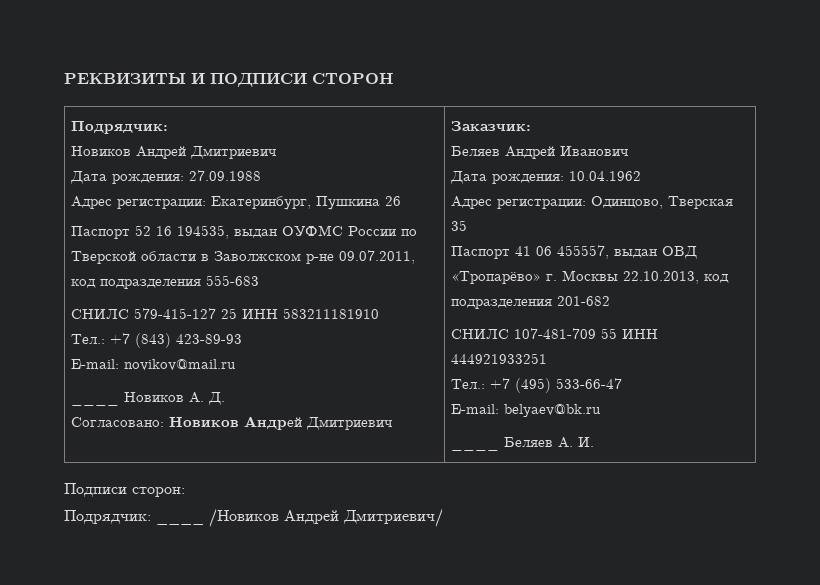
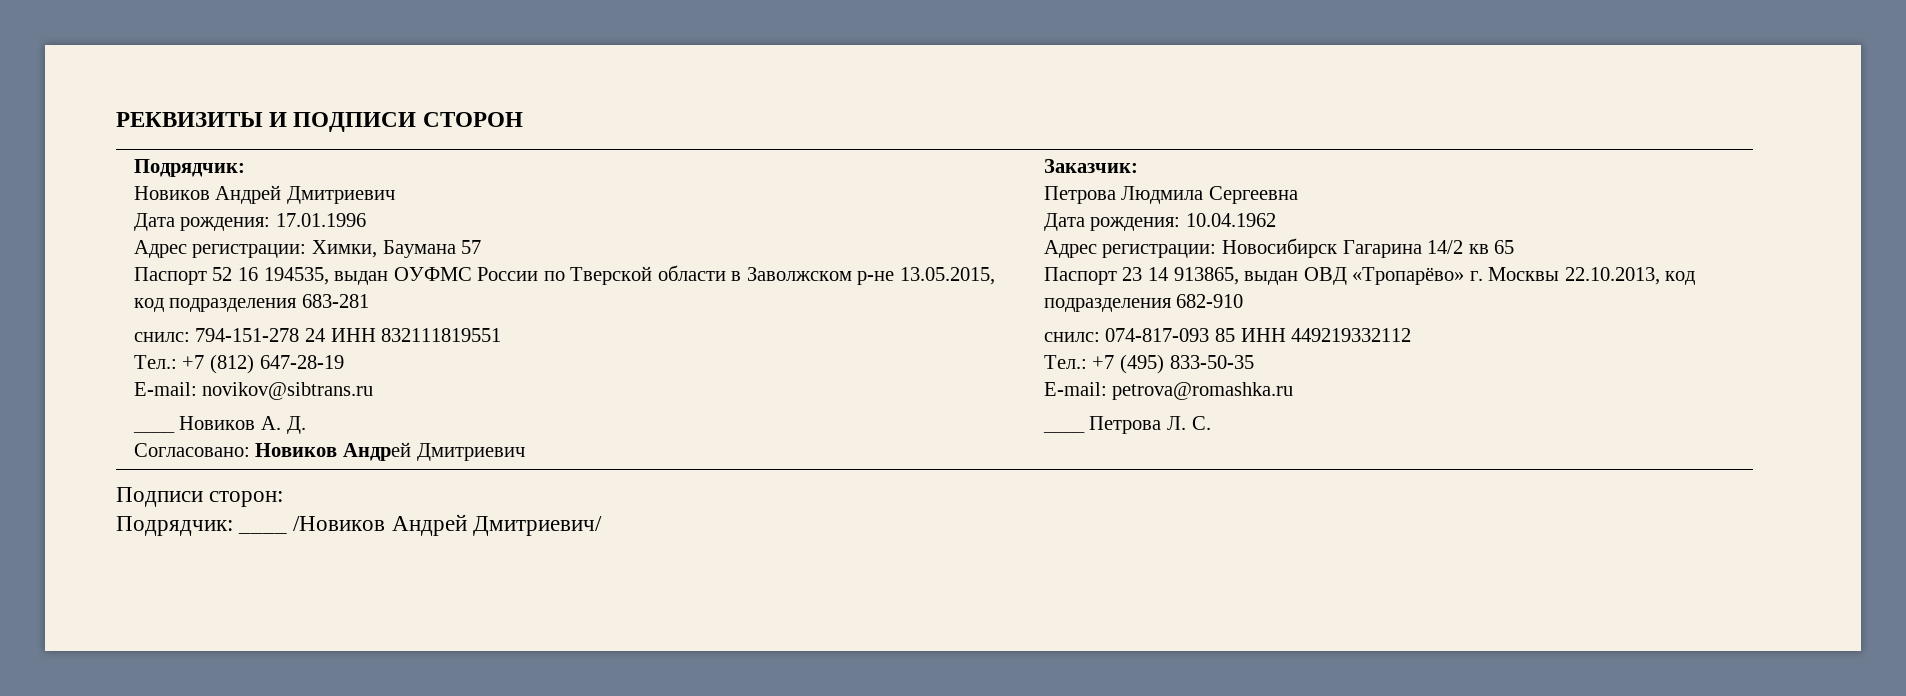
- Дата рождения: 27.09.1988
- Адрес регистрации: Екатеринбург, Пушкина 26
+ Дата рождения: 17.01.1996
+ Адрес регистрации: Химки, Баумана 57
- Паспорт 52 16 194535, выдан ОУФМС России по Тверской области в Заволжском р-не 09.07.2011, код подразделения 555-683
- СНИЛС 579-415-127 25 ИНН 583211181910
- Тел.: +7 (843) 423-89-93
- E-mail: novikov@mail.ru
+ Паспорт 52 16 194535, выдан ОУФМС России по Тверской области в Заволжском р-не 13.05.2015, код подразделения 683-281
+ снилс: 794-151-278 24 ИНН 832111819551
+ Тел.: +7 (812) 647-28-19
+ E-mail: novikov@sibtrans.ru
- Беляев Андрей Иванович
+ Петрова Людмила Сергеевна
- Адрес регистрации: Одинцово, Тверская 35
- Паспорт 41 06 455557, выдан ОВД «Тропарёво» г. Москвы 22.10.2013, код подразделения 201-682
- СНИЛС 107-481-709 55 ИНН 444921933251
+ Адрес регистрации: Новосибирск Гагарина 14/2 кв 65
+ Паспорт 23 14 913865, выдан ОВД «Тропарёво» г. Москвы 22.10.2013, код подразделения 682-910
+ снилс: 074-817-093 85 ИНН 449219332112
- Тел.: +7 (495) 533-66-47
- E-mail: belyaev@bk.ru
- ____ Беляев А. И.
+ Тел.: +7 (495) 833-50-35
+ E-mail: petrova@romashka.ru
+ ____ Петрова Л. С.

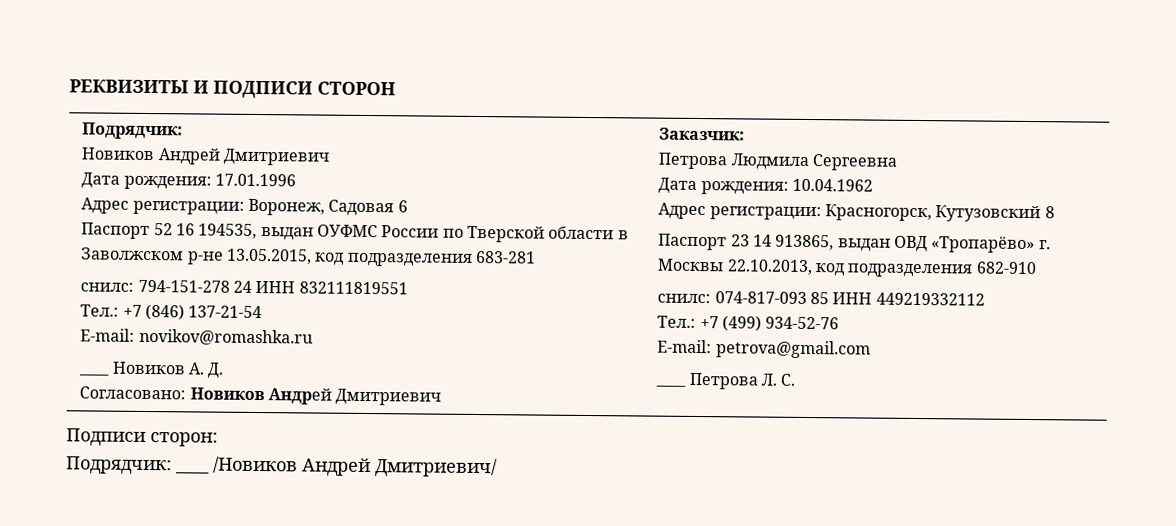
- Адрес регистрации: Химки, Баумана 57
+ Адрес регистрации: Воронеж, Садовая 6
- Тел.: +7 (812) 647-28-19
- E-mail: novikov@sibtrans.ru
+ Тел.: +7 (846) 137-21-54
+ E-mail: novikov@romashka.ru
- Адрес регистрации: Новосибирск Гагарина 14/2 кв 65
+ Адрес регистрации: Красногорск, Кутузовский 8
- Тел.: +7 (495) 833-50-35
- E-mail: petrova@romashka.ru
+ Тел.: +7 (499) 934-52-76
+ E-mail: petrova@gmail.com

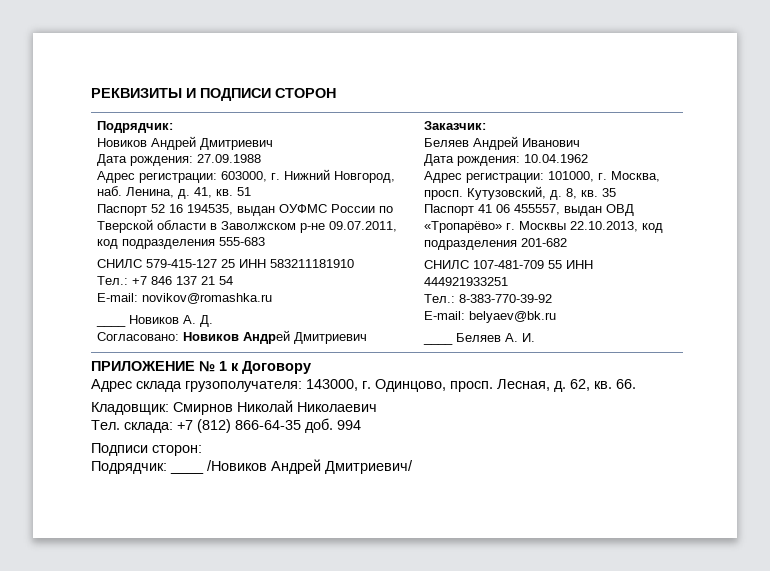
- Дата рождения: 17.01.1996
- Адрес регистрации: Воронеж, Садовая 6
+ Дата рождения: 27.09.1988
+ Адрес регистрации: 603000, г. Нижний Новгород, наб. Ленина, д. 41, кв. 51
- Паспорт 52 16 194535, выдан ОУФМС России по Тверской области в Заволжском р-не 13.05.2015, код подразделения 683-281
- снилс: 794-151-278 24 ИНН 832111819551
- Тел.: +7 (846) 137-21-54
+ Паспорт 52 16 194535, выдан ОУФМС России по Тверской области в Заволжском р-не 09.07.2011, код подразделения 555-683
+ СНИЛС 579-415-127 25 ИНН 583211181910
+ Тел.: +7 846 137 21 54
- Петрова Людмила Сергеевна
+ Беляев Андрей Иванович
- Адрес регистрации: Красногорск, Кутузовский 8
- Паспорт 23 14 913865, выдан ОВД «Тропарёво» г. Москвы 22.10.2013, код подразделения 682-910
- снилс: 074-817-093 85 ИНН 449219332112
- Тел.: +7 (499) 934-52-76
- E-mail: petrova@gmail.com
- ____ Петрова Л. С.
+ Адрес регистрации: 101000, г. Москва, просп. Кутузовский, д. 8, кв. 35
+ Паспорт 41 06 455557, выдан ОВД «Тропарёво» г. Москвы 22.10.2013, код подразделения 201-682
+ СНИЛС 107-481-709 55 ИНН 444921933251
+ Тел.: 8-383-770-39-92
+ E-mail: belyaev@bk.ru
+ ____ Беляев А. И.
+ ПРИЛОЖЕНИЕ № 1 к Договору
+ Адрес склада грузополучателя: 143000, г. Одинцово, просп. Лесная, д. 62, кв. 66.
+ Кладовщик: Смирнов Николай Николаевич
+ Тел. склада: +7 (812) 866-64-35 доб. 994

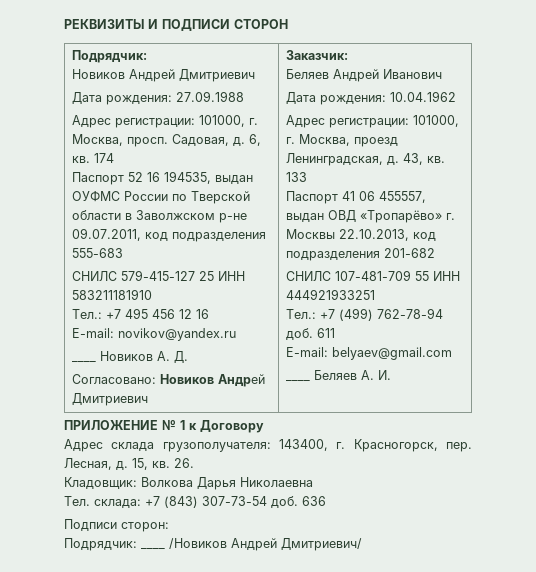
- Адрес регистрации: 603000, г. Нижний Новгород, наб. Ленина, д. 41, кв. 51
+ Адрес регистрации: 101000, г. Москва, просп. Садовая, д. 6, кв. 174
- Тел.: +7 846 137 21 54
- E-mail: novikov@romashka.ru
+ Тел.: +7 495 456 12 16
+ E-mail: novikov@yandex.ru
- Адрес регистрации: 101000, г. Москва, просп. Кутузовский, д. 8, кв. 35
+ Адрес регистрации: 101000, г. Москва, проезд Ленинградская, д. 43, кв. 133
- Тел.: 8-383-770-39-92
- E-mail: belyaev@bk.ru
+ Тел.: +7 (499) 762-78-94 доб. 611
+ E-mail: belyaev@gmail.com
- Адрес склада грузополучателя: 143000, г. Одинцово, просп. Лесная, д. 62, кв. 66.
- Кладовщик: Смирнов Николай Николаевич
+ Адрес склада грузополучателя: 143400, г. Красногорск, пер. Лесная, д. 15, кв. 26.
+ Кладовщик: Волкова Дарья Николаевна
- Тел. склада: +7 (812) 866-64-35 доб. 994
+ Тел. склада: +7 (843) 307-73-54 доб. 636

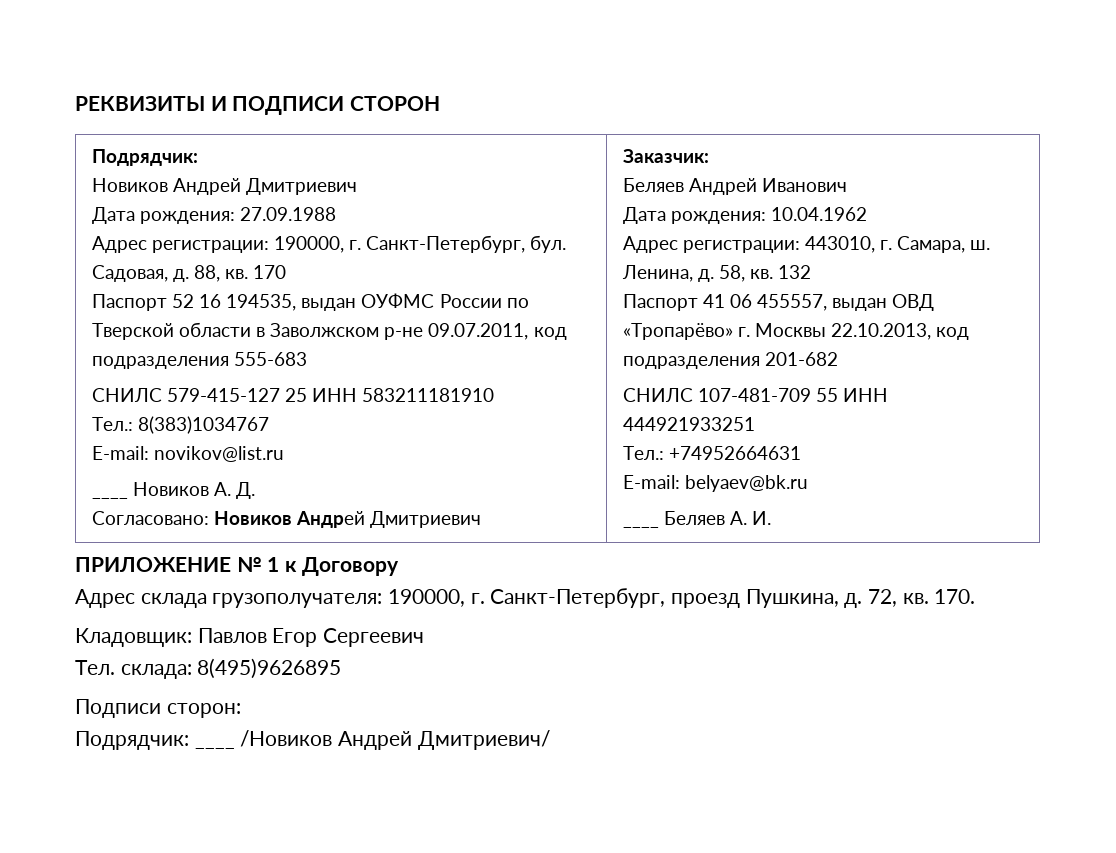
- Адрес регистрации: 101000, г. Москва, просп. Садовая, д. 6, кв. 174
+ Адрес регистрации: 190000, г. Санкт-Петербург, бул. Садовая, д. 88, кв. 170
- Тел.: +7 495 456 12 16
- E-mail: novikov@yandex.ru
+ Тел.: 8(383)1034767
+ E-mail: novikov@list.ru
- Адрес регистрации: 101000, г. Москва, проезд Ленинградская, д. 43, кв. 133
+ Адрес регистрации: 443010, г. Самара, ш. Ленина, д. 58, кв. 132
- Тел.: +7 (499) 762-78-94 доб. 611
- E-mail: belyaev@gmail.com
+ Тел.: +74952664631
+ E-mail: belyaev@bk.ru
- Адрес склада грузополучателя: 143400, г. Красногорск, пер. Лесная, д. 15, кв. 26.
- Кладовщик: Волкова Дарья Николаевна
- Тел. склада: +7 (843) 307-73-54 доб. 636
+ Адрес склада грузополучателя: 190000, г. Санкт-Петербург, проезд Пушкина, д. 72, кв. 170.
+ Кладовщик: Павлов Егор Сергеевич
+ Тел. склада: 8(495)9626895

